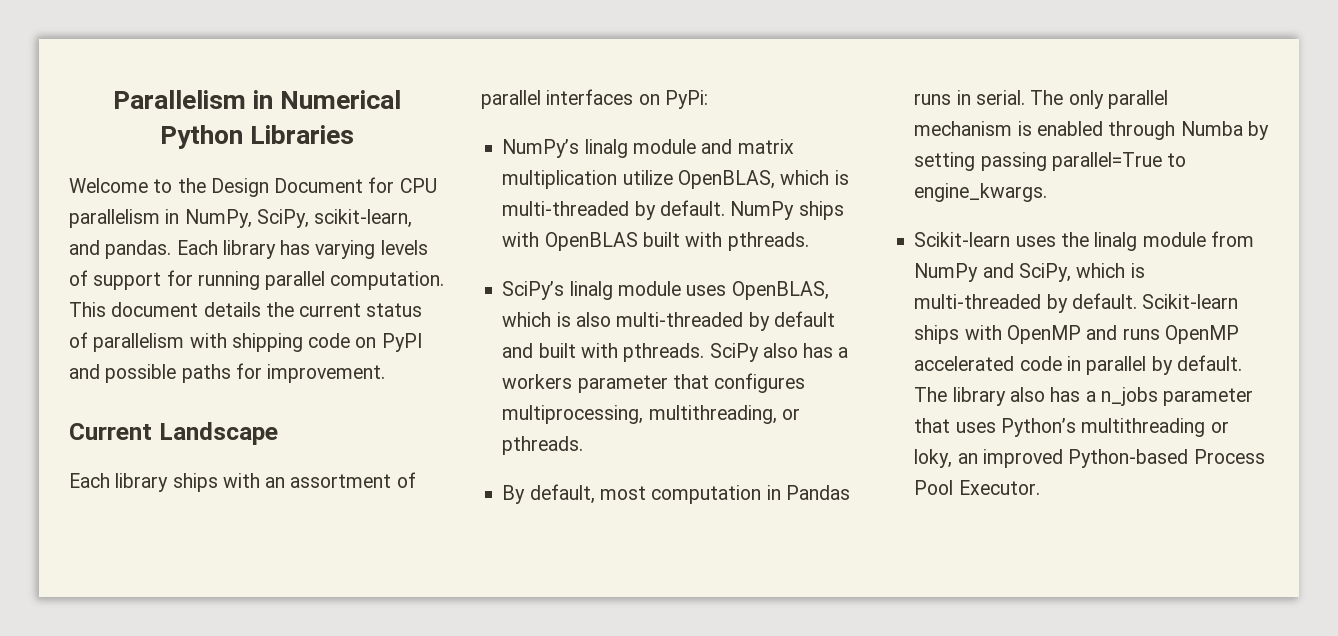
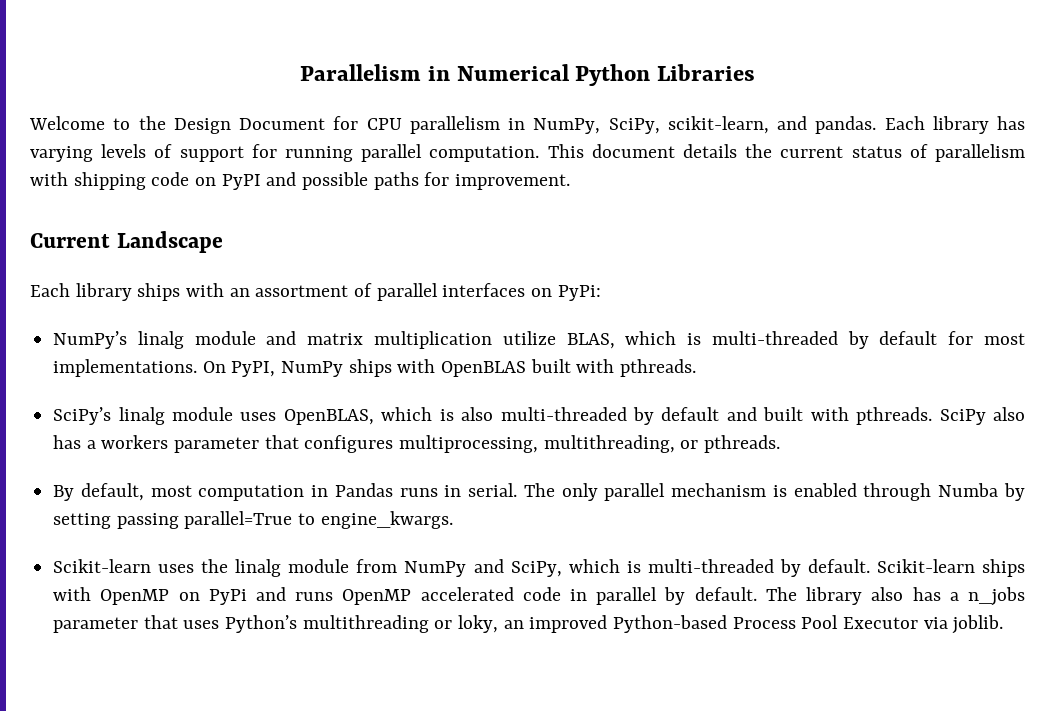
- NumPy’s linalg module and matrix multiplication utilize OpenBLAS, which is multi-threaded by default. NumPy ships with OpenBLAS built with pthreads.
+ NumPy’s linalg module and matrix multiplication utilize BLAS, which is multi-threaded by default for most implementations. On PyPI, NumPy ships with OpenBLAS built with pthreads.
- Scikit-learn ships with OpenMP and runs OpenMP accelerated code in parallel by default.
+ Scikit-learn ships with OpenMP on PyPi and runs OpenMP accelerated code in parallel by default.
- The library also has a n_jobs parameter that uses Python’s multithreading or loky, an improved Python-based Process Pool Executor.
+ The library also has a n_jobs parameter that uses Python’s multithreading or loky, an improved Python-based Process Pool Executor via joblib.

